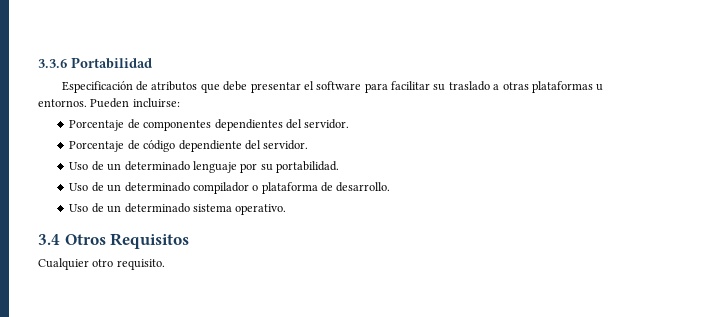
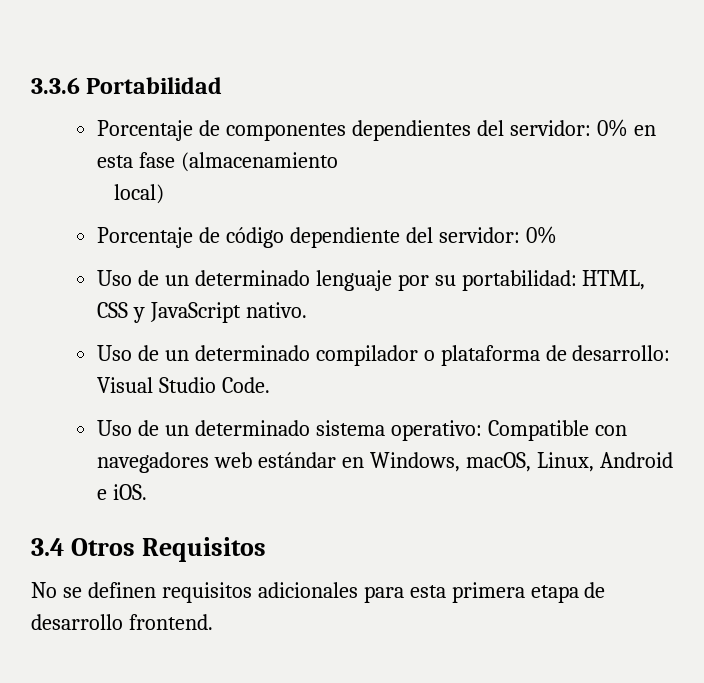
- Especificación de atributos que debe presentar el software para facilitar su traslado a otras plataformas u entornos. Pueden incluirse:
- Porcentaje de componentes dependientes del servidor.
+ Porcentaje de componentes dependientes del servidor: 0% en esta fase (almacenamiento
+ local)
- Porcentaje de código dependiente del servidor.
+ Porcentaje de código dependiente del servidor: 0%
- Uso de un determinado lenguaje por su portabilidad.
+ Uso de un determinado lenguaje por su portabilidad: HTML, CSS y JavaScript nativo.
- Uso de un determinado compilador o plataforma de desarrollo.
+ Uso de un determinado compilador o plataforma de desarrollo: Visual Studio Code.
- Uso de un determinado sistema operativo.
+ Uso de un determinado sistema operativo: Compatible con navegadores web estándar en Windows, macOS, Linux, Android e iOS.
  3.4 Otros Requisitos
- Cualquier otro requisito.
+ No se definen requisitos adicionales para esta primera etapa de desarrollo frontend.

